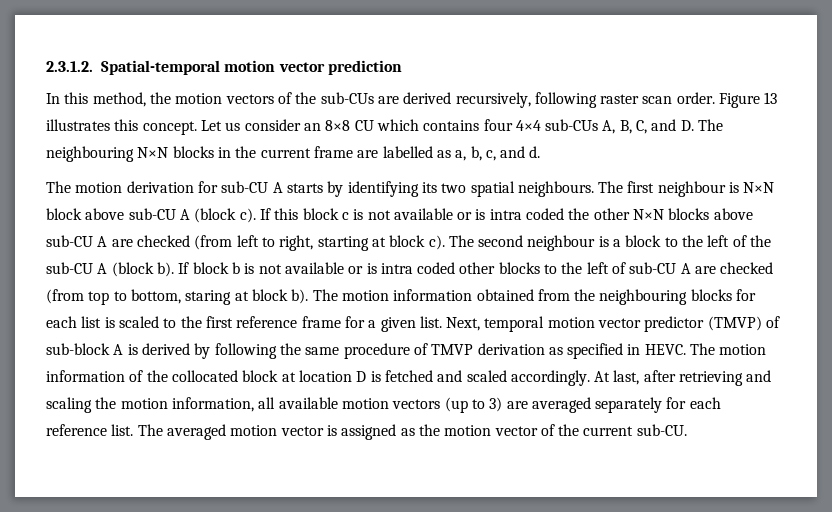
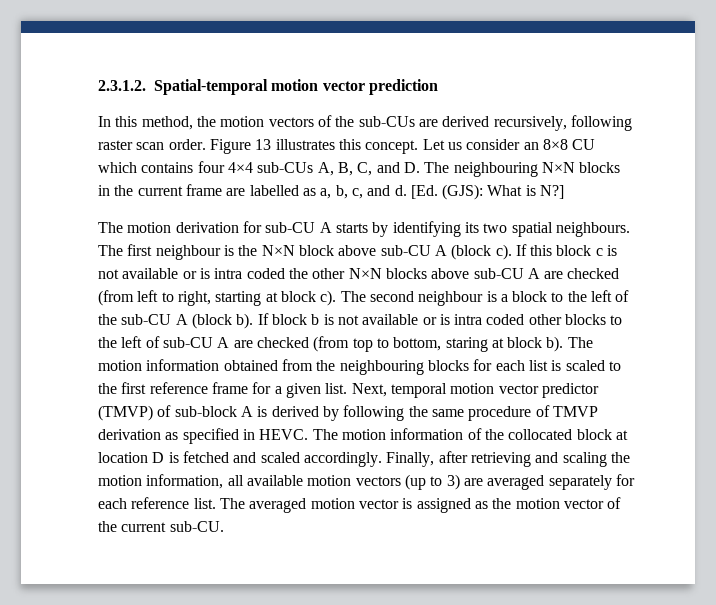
+ [Ed. (GJS): What is N?]
- The first neighbour is N×N block above sub-CU A (block c).
+ The first neighbour is the N×N block above sub-CU A (block c).
- At last, after retrieving and scaling the motion information, all available motion vectors (up to 3) are averaged separately for each reference list.
+ Finally, after retrieving and scaling the motion information, all available motion vectors (up to 3) are averaged separately for each reference list.

